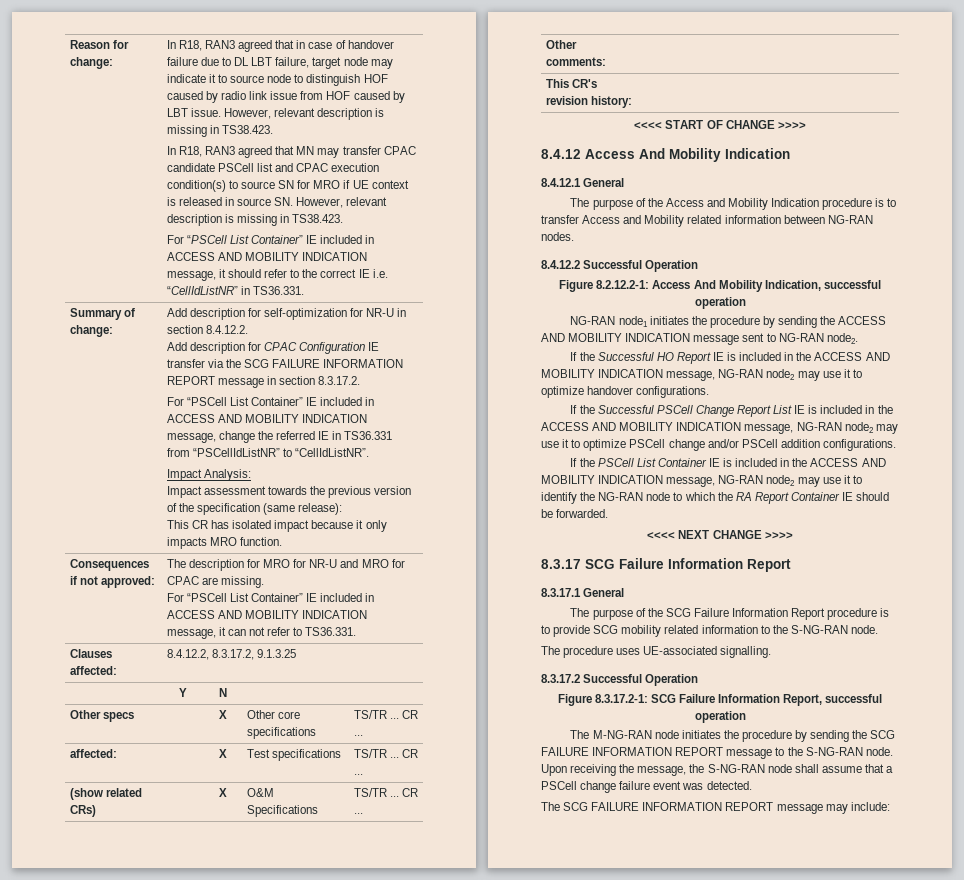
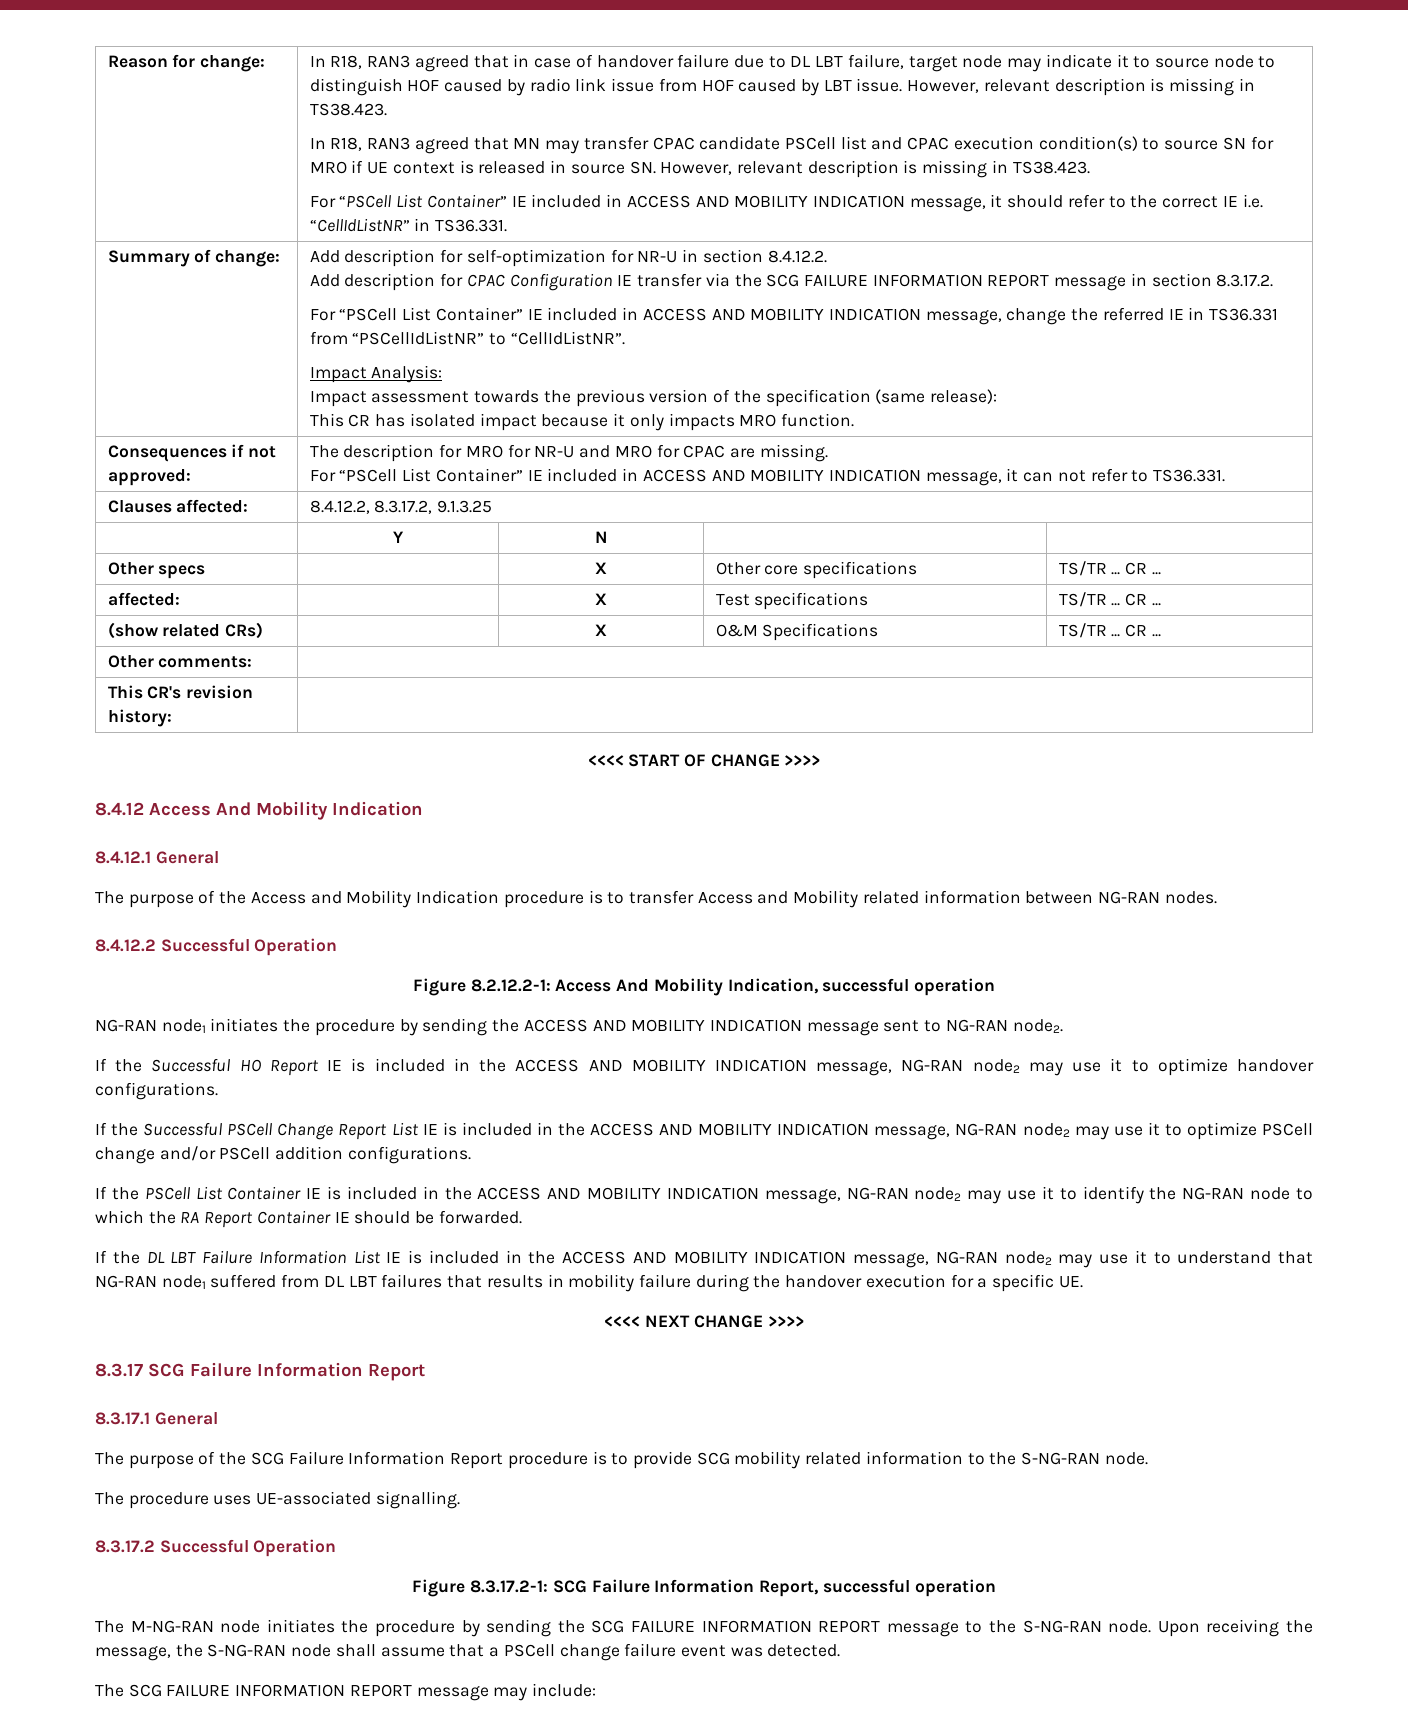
+ If the DL LBT Failure Information List IE is included in the ACCESS AND MOBILITY INDICATION message, NG-RAN node2 may use it to understand that NG-RAN node1 suffered from DL LBT failures that results in mobility failure during the handover execution for a specific UE.

